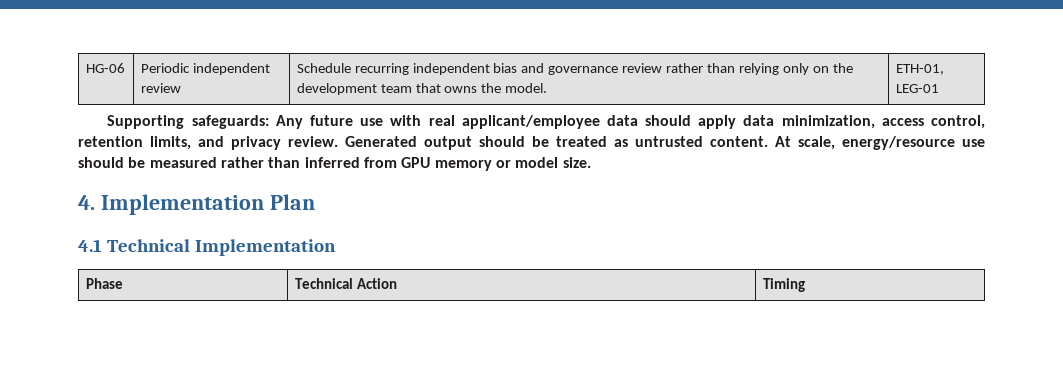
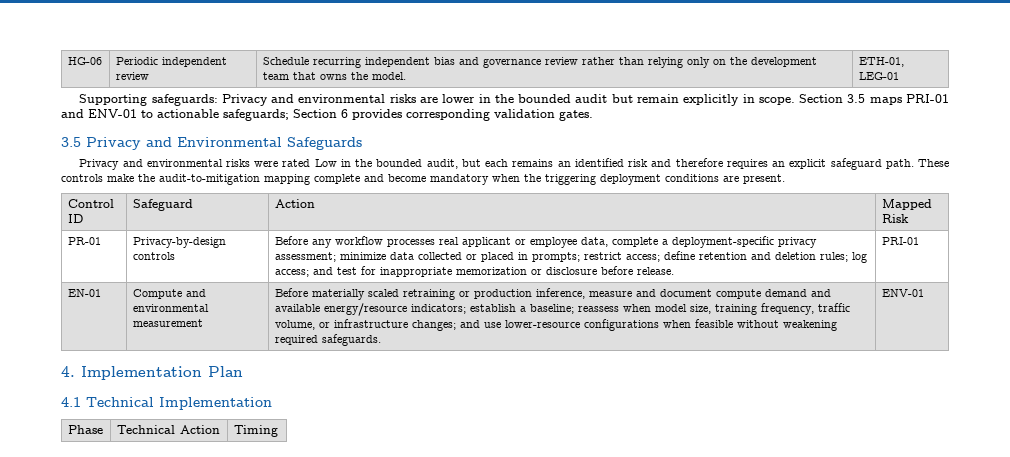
- Supporting safeguards: Any future use with real applicant/employee data should apply data minimization, access control, retention limits, and privacy review. Generated output should be treated as untrusted content. At scale, energy/resource use should be measured rather than inferred from GPU memory or model size.
+ Supporting safeguards: Privacy and environmental risks are lower in the bounded audit but remain explicitly in scope. Section 3.5 maps PRI-01 and ENV-01 to actionable safeguards; Section 6 provides corresponding validation gates.
+ 3.5 Privacy and Environmental Safeguards
+ Privacy and environmental risks were rated Low in the bounded audit, but each remains an identified risk and therefore requires an explicit safeguard path. These controls make the audit-to-mitigation mapping complete and become mandatory when the triggering deployment conditions are present.
+ Control ID | Safeguard | Action | Mapped Risk
+ PR-01 | Privacy-by-design controls | Before any workflow processes real applicant or employee data, complete a deployment-specific privacy assessment; minimize data collected or placed in prompts; restrict access; define retention and deletion rules; log access; and test for inappropriate memorization or disclosure before release. | PRI-01
+ EN-01 | Compute and environmental measurement | Before materially scaled retraining or production inference, measure and document compute demand and available energy/resource indicators; establish a baseline; reassess when model size, training frequency, traffic volume, or infrastructure changes; and use lower-resource configurations when feasible without weakening required safeguards. | ENV-01

